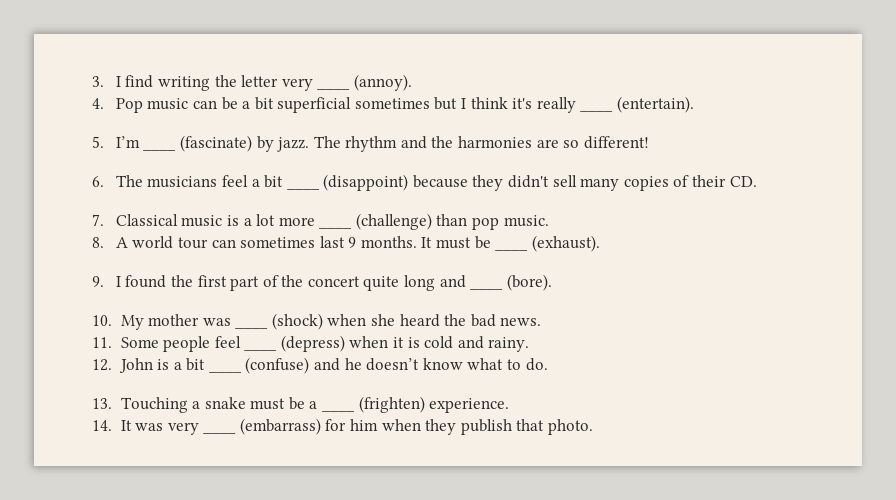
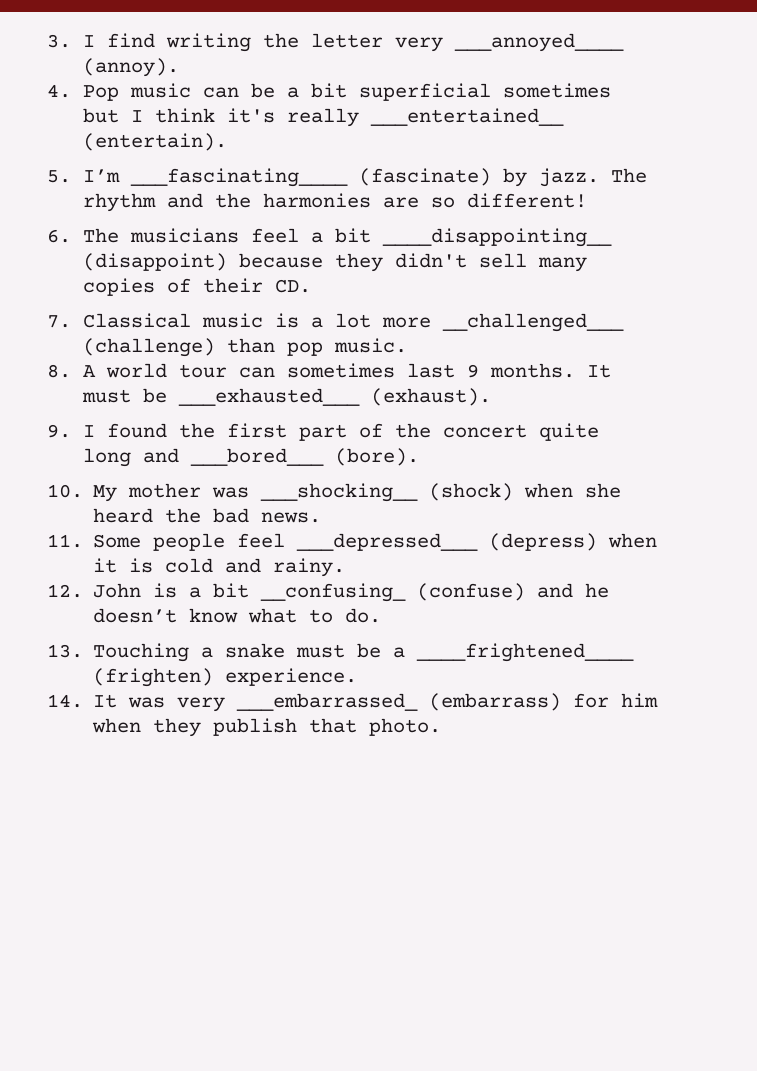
- 3. I find writing the letter very ____ (annoy).
+ 3. I find writing the letter very ___annoyed____ (annoy).
- 4. Pop music can be a bit superficial sometimes but I think it's really ____ (entertain).
+ 4. Pop music can be a bit superficial sometimes but I think it's really ___entertained__ (entertain).
- 5. I’m ____ (fascinate) by jazz.
+ 5. I’m ___fascinating____ (fascinate) by jazz.
- 6. The musicians feel a bit ____ (disappoint) because they didn't sell many copies of their CD.
+ 6. The musicians feel a bit ____disappointing__ (disappoint) because they didn't sell many copies of their CD.
- 7. Classical music is a lot more ____ (challenge) than pop music.
+ 7. Classical music is a lot more __challenged___ (challenge) than pop music.
- It must be ____ (exhaust).
+ It must be ___exhausted___ (exhaust).
- 9. I found the first part of the concert quite long and ____ (bore).
+ 9. I found the first part of the concert quite long and ___bored___ (bore).
- 10. My mother was ____ (shock) when she heard the bad news.
+ 10. My mother was ___shocking__ (shock) when she heard the bad news.
- 11. Some people feel ____ (depress) when it is cold and rainy.
+ 11. Some people feel ___depressed___ (depress) when it is cold and rainy.
- 12. John is a bit ____ (confuse) and he doesn’t know what to do.
+ 12. John is a bit __confusing_ (confuse) and he doesn’t know what to do.
- 13. Touching a snake must be a ____ (frighten) experience.
+ 13. Touching a snake must be a ____frightened____ (frighten) experience.
- 14. It was very ____ (embarrass) for him when they publish that photo.
+ 14. It was very ___embarrassed_ (embarrass) for him when they publish that photo.

